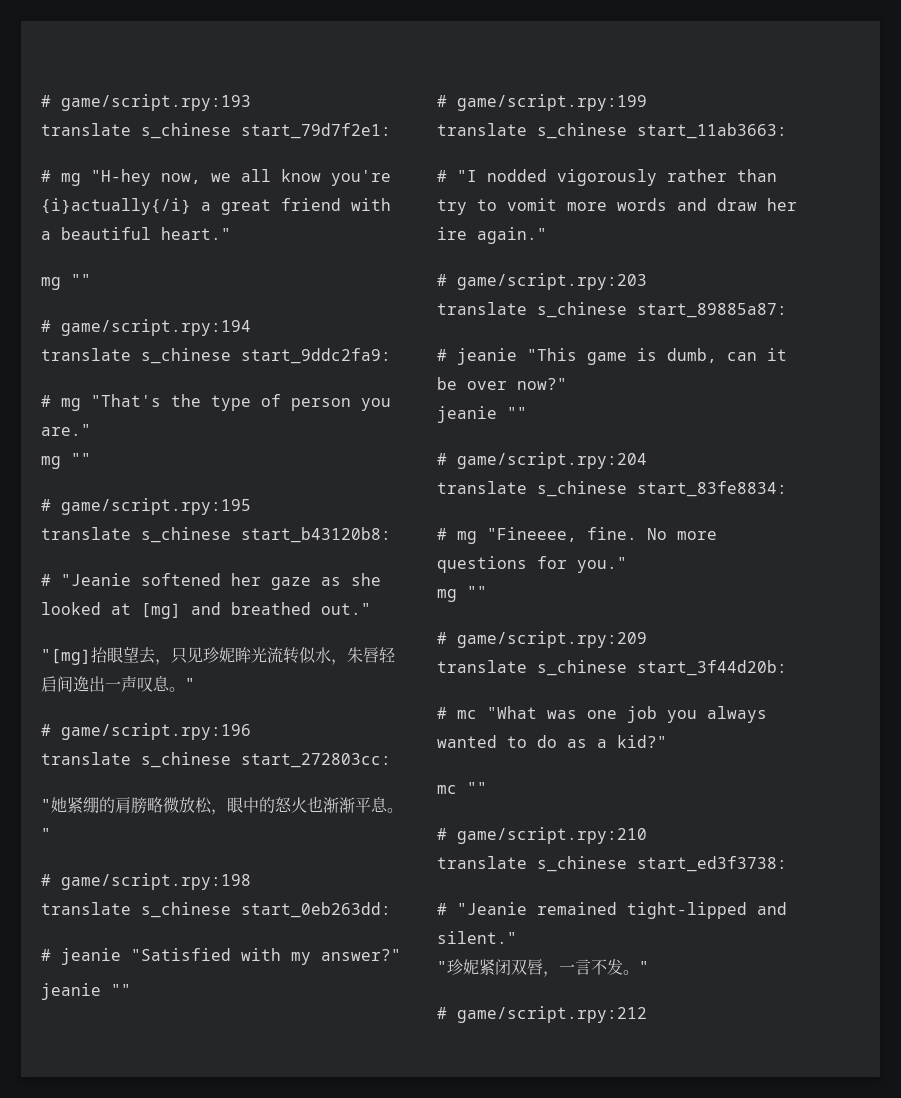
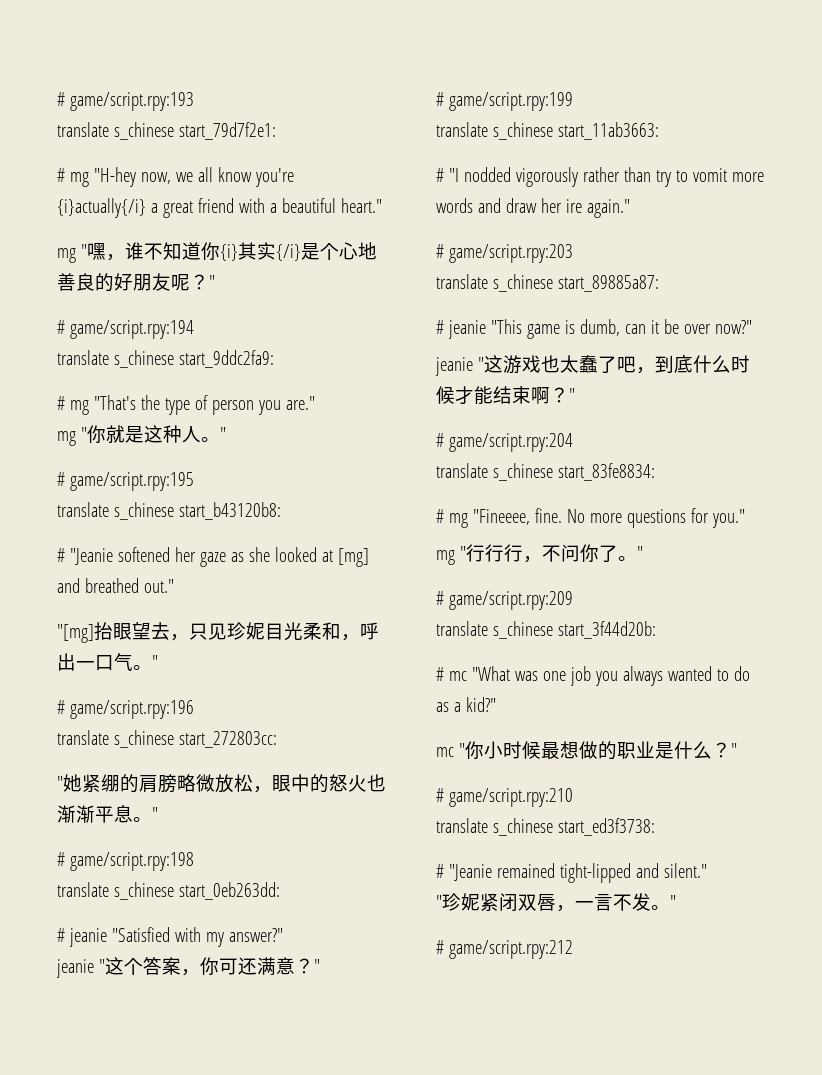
  # mg "H-hey now, we all know you're {i}actually{/i} a great friend with a beautiful heart."
- mg ""
+ mg "嘿，谁不知道你{i}其实{/i}是个心地善良的好朋友呢？"
  # mg "That's the type of person you are."
- mg ""
+ mg "你就是这种人。"
- "[mg]抬眼望去，只见珍妮眸光流转似水，朱唇轻启间逸出一声叹息。
+ "[mg]抬眼望去，只见珍妮目光柔和，呼出一口气。
  # jeanie "Satisfied with my answer?"
- jeanie ""
+ jeanie "这个答案，你可还满意？"
  # jeanie "This game is dumb, can it be over now?"
- jeanie ""
+ jeanie "这游戏也太蠢了吧，到底什么时候才能结束啊？"
  No more questions for you."
- mg ""
+ mg "行行行，不问你了。"
- mc ""
+ mc "你小时候最想做的职业是什么？"

